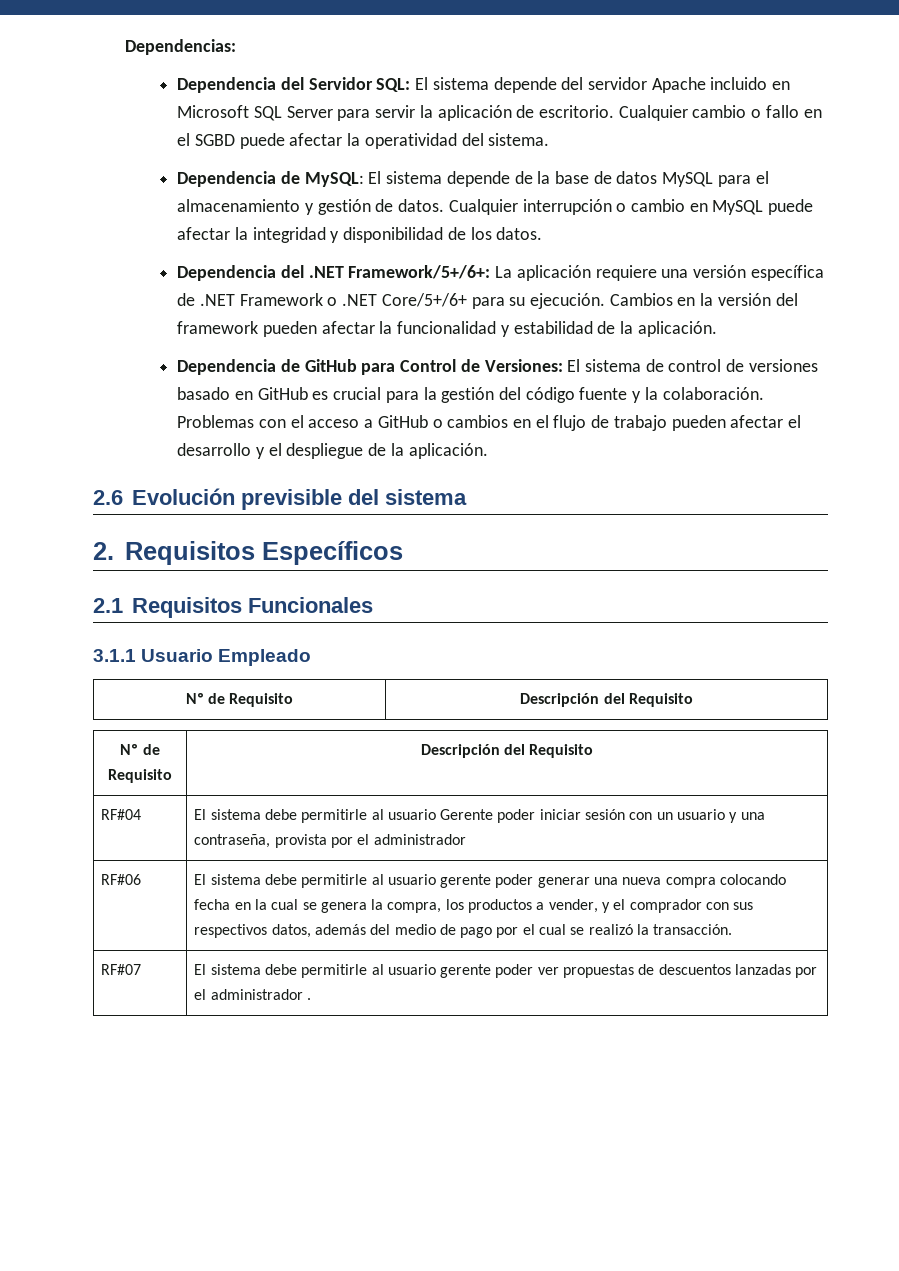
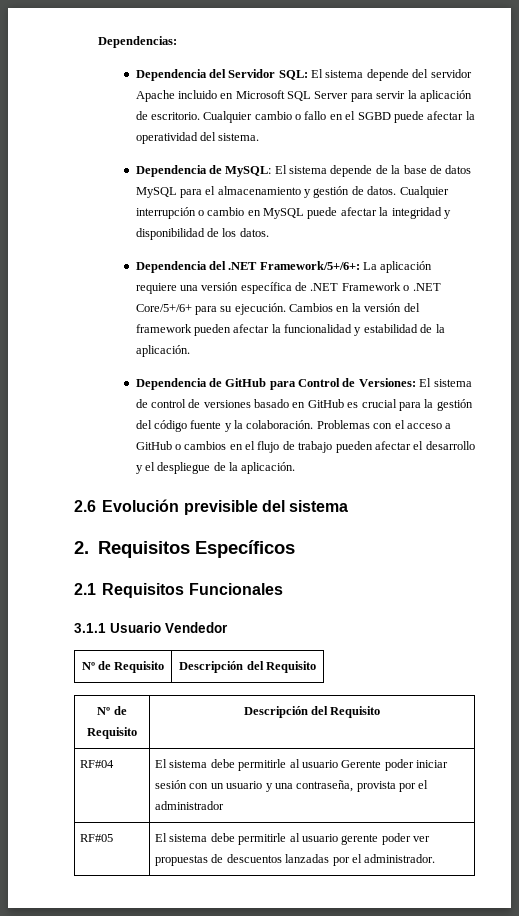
- 3.1.1 Usuario Empleado
+ 3.1.1 Usuario Vendedor
- RF#06 | El sistema debe permitirle al usuario gerente poder generar una nueva compra colocando fecha en la cual se genera la compra, los productos a vender, y el comprador con sus respectivos datos, además del medio de pago por el cual se realizó la transacción.
- RF#07 | El sistema debe permitirle al usuario gerente poder ver propuestas de descuentos lanzadas por el administrador .
+ RF#05 | El sistema debe permitirle al usuario gerente poder ver propuestas de descuentos lanzadas por el administrador.

